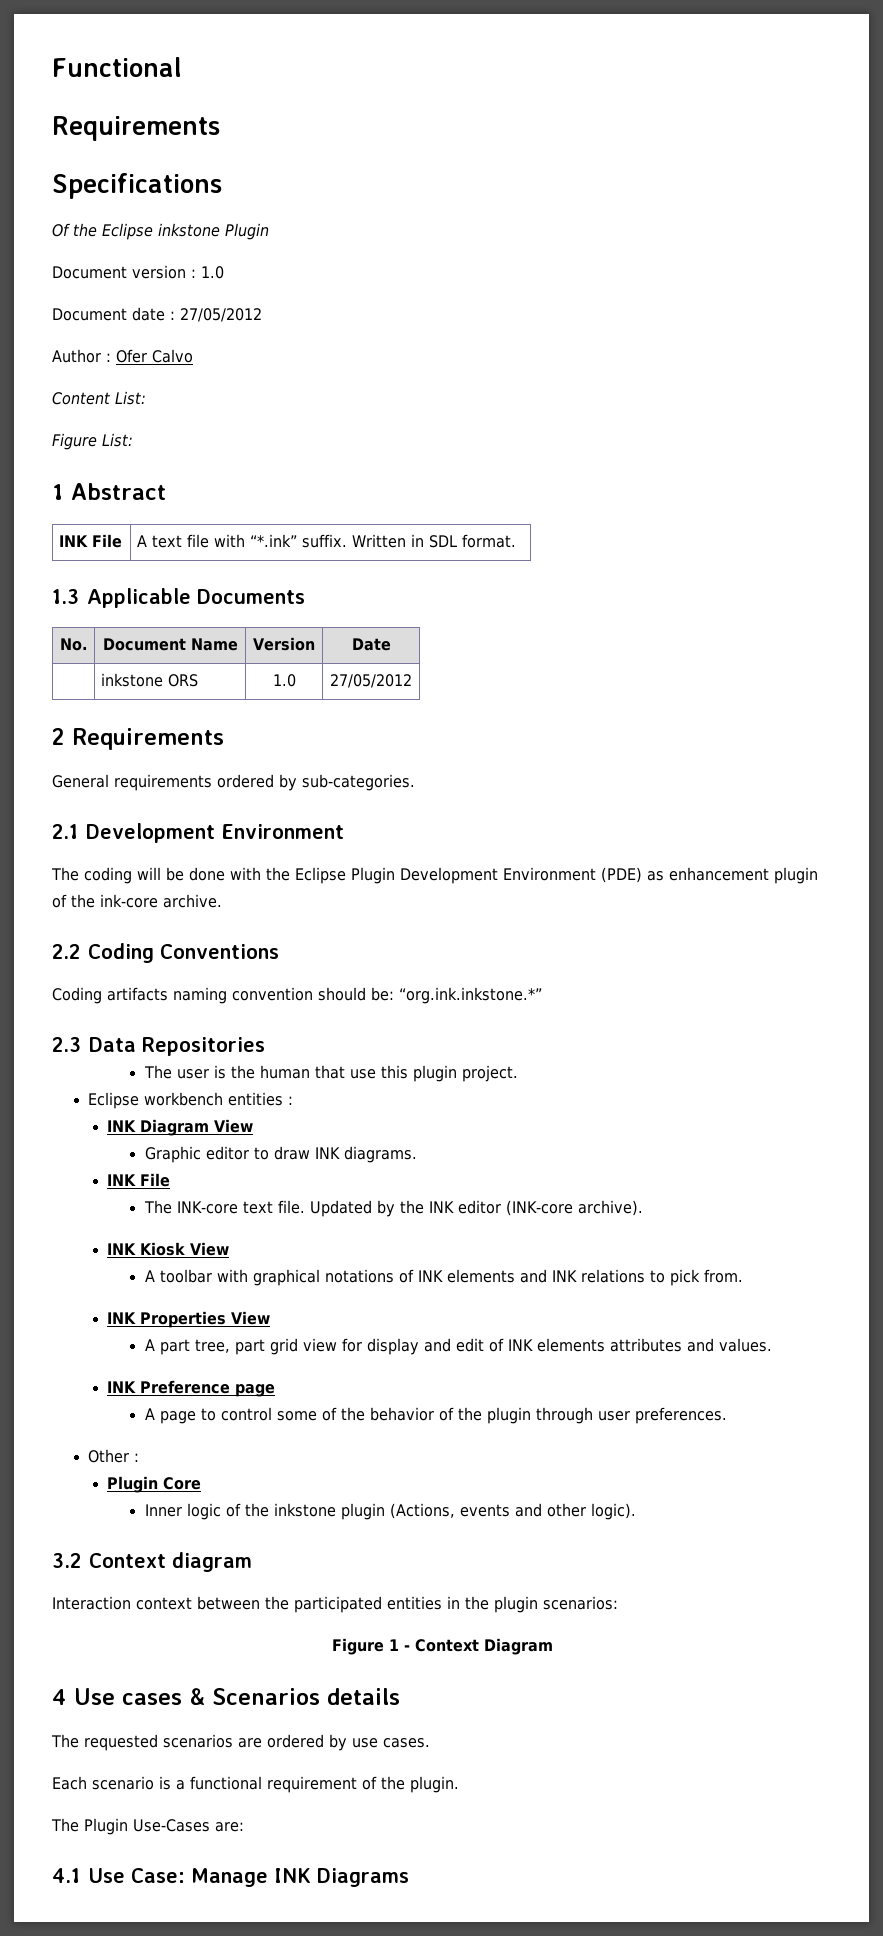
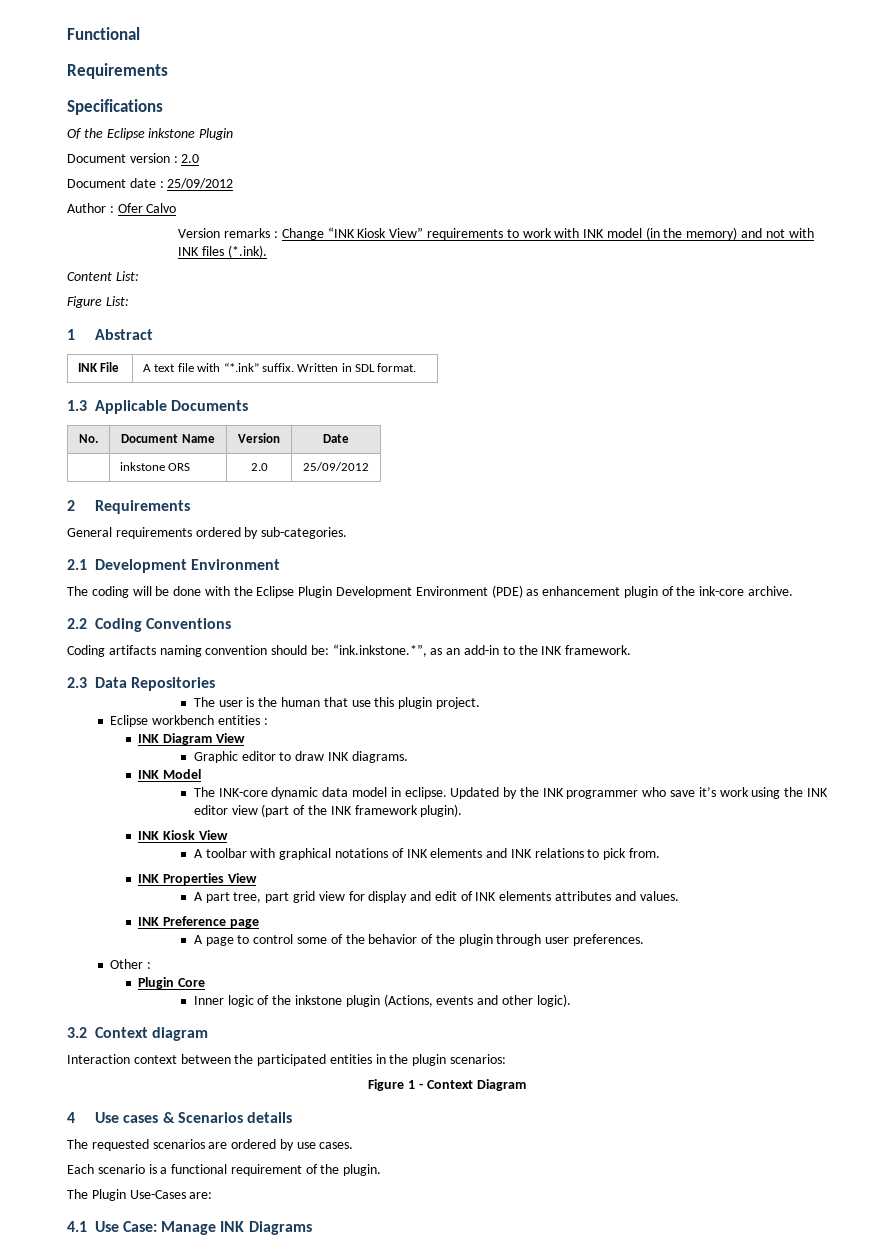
- Document version : 1.0
+ Document version : 2.0
- Document date : 27/05/2012
+ Document date : 25/09/2012
+ Version remarks : Change “INK Kiosk View” requirements to work with INK model (in the memory) and not with INK files (*.ink).
- | inkstone ORS | 1.0 | 27/05/2012
+ | inkstone ORS | 2.0 | 25/09/2012
- Coding artifacts naming convention should be: “org.ink.inkstone.*”
+ Coding artifacts naming convention should be: “ink.inkstone.*”, as an add-in to the INK framework.
  Graphic editor to draw INK diagrams.
- INK File
+ INK Model
- The INK-core text file. Updated by the INK editor (INK-core archive).
+ The INK-core dynamic data model in eclipse. Updated by the INK programmer who save it’s work using the INK editor view (part of the INK framework plugin).

